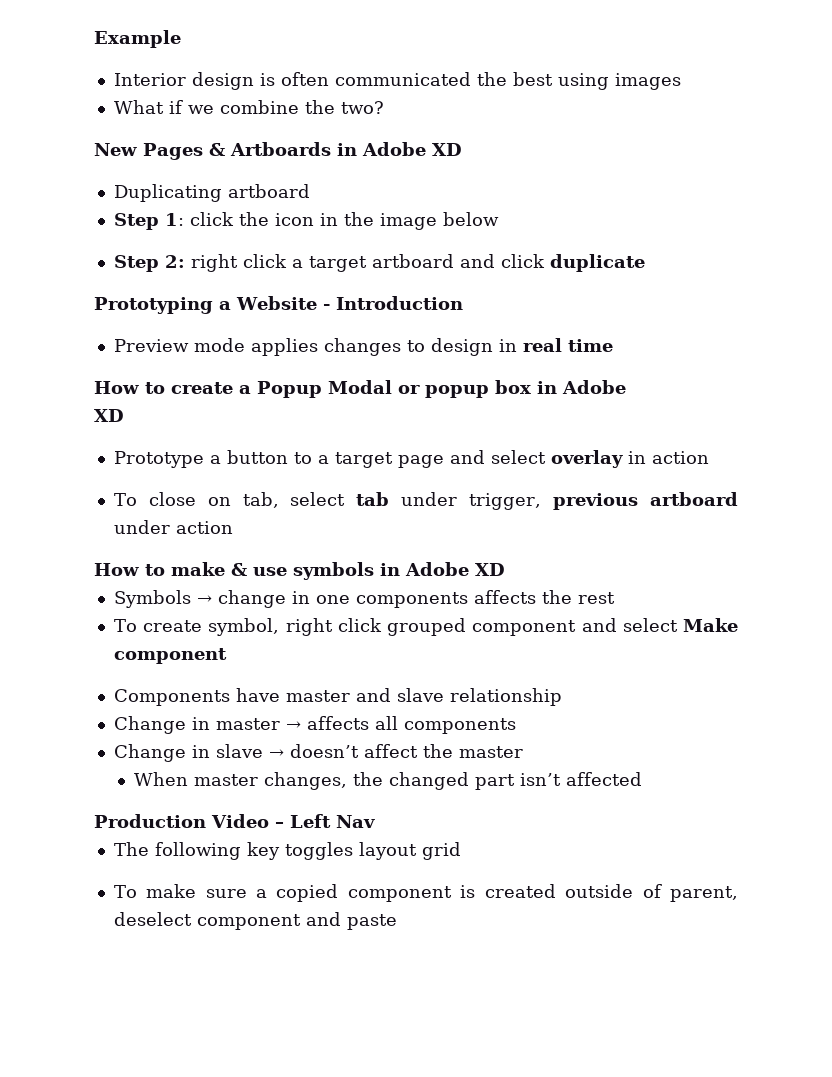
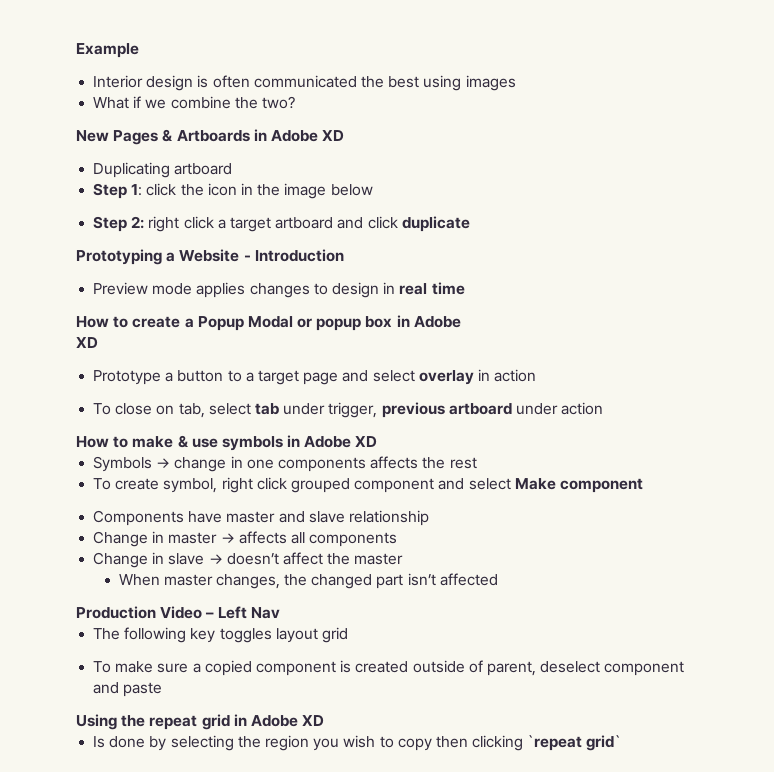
+ Using the repeat grid in Adobe XD
+ Is done by selecting the region you wish to copy then clicking `repeat grid`

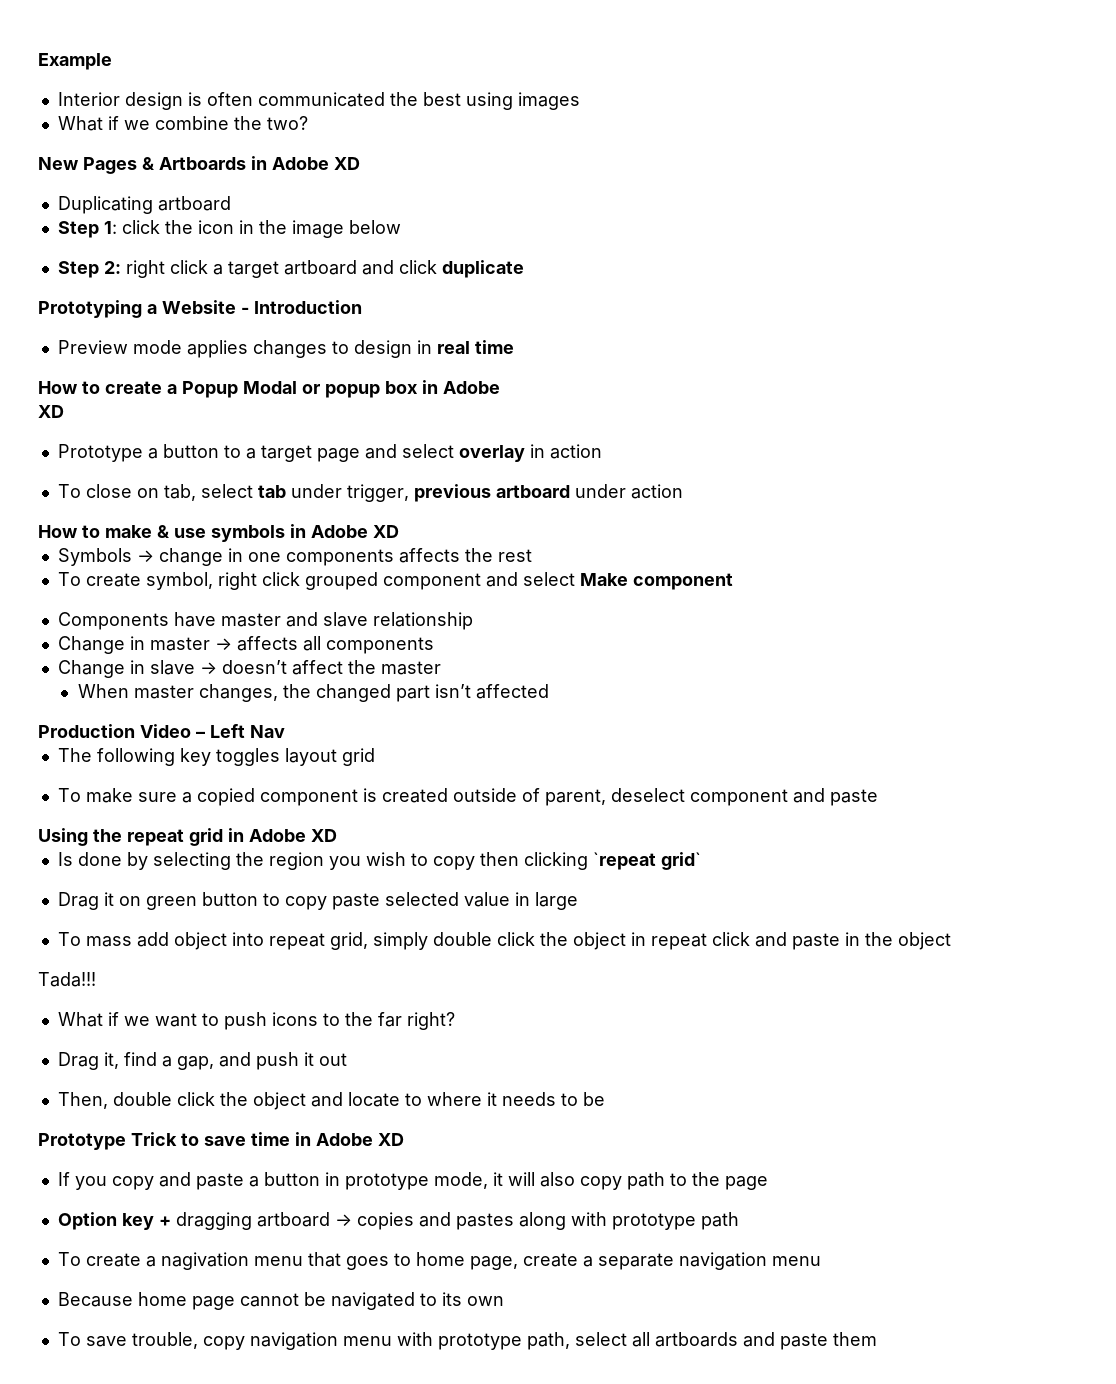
+ Drag it on green button to copy paste selected value in large
+ To mass add object into repeat grid, simply double click the object in repeat click and paste in the object
+ Tada!!!
+ What if we want to push icons to the far right?
+ Drag it, find a gap, and push it out
+ Then, double click the object and locate to where it needs to be
+ Prototype Trick to save time in Adobe XD
+ If you copy and paste a button in prototype mode, it will also copy path to the page
+ Option key + dragging artboard → copies and pastes along with prototype path
+ To create a nagivation menu that goes to home page, create a separate navigation menu
+ Because home page cannot be navigated to its own
+ To save trouble, copy navigation menu with prototype path, select all artboards and paste them

